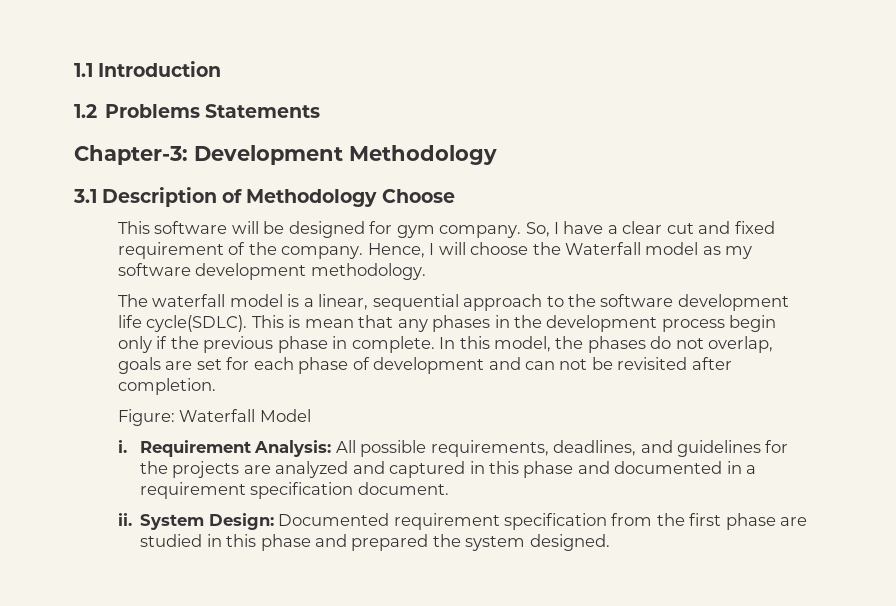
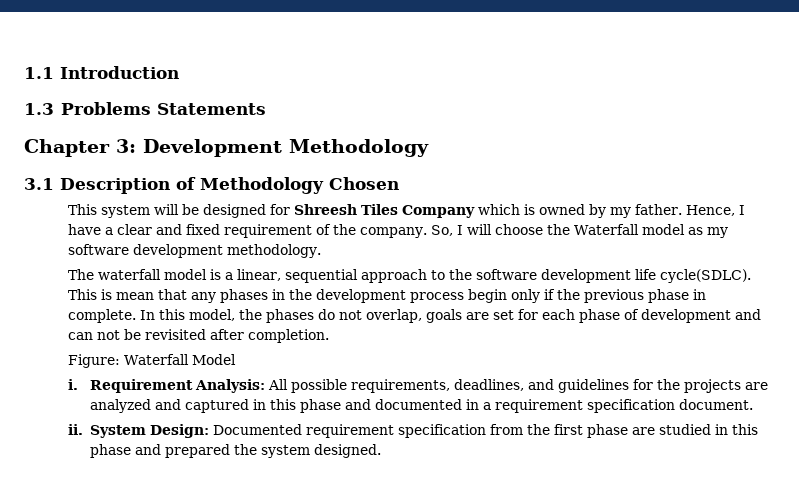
- 1.2 Problems Statements
+ 1.3 Problems Statements
- Chapter-3: Development Methodology
+ Chapter 3: Development Methodology
- 3.1 Description of Methodology Choose
- This software will be designed for gym company. So, I have a clear cut and fixed requirement of the company.
+ 3.1 Description of Methodology Chosen
+ This system will be designed for Shreesh Tiles Company which is owned by my father. Hence, I have a clear and fixed requirement of the company.
- Hence, I will choose the Waterfall model as my software development methodology.
+ So, I will choose the Waterfall model as my software development methodology.

